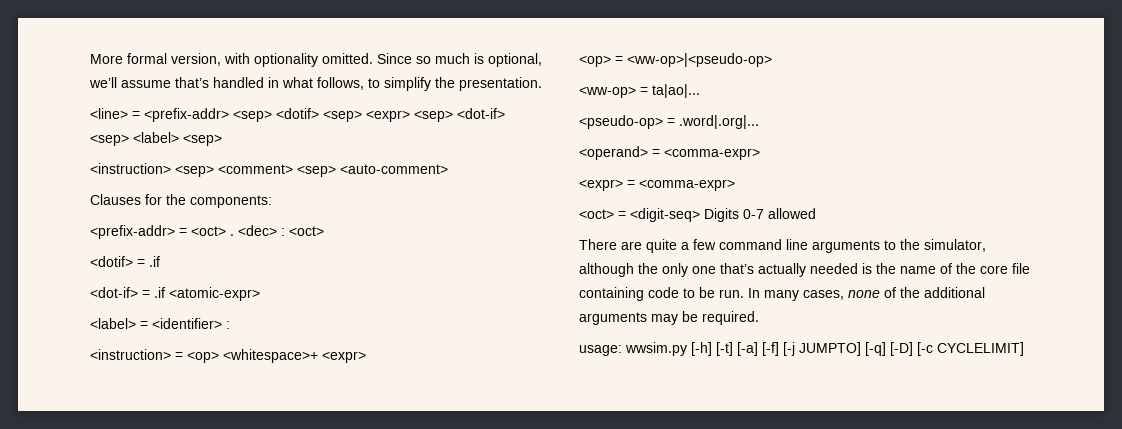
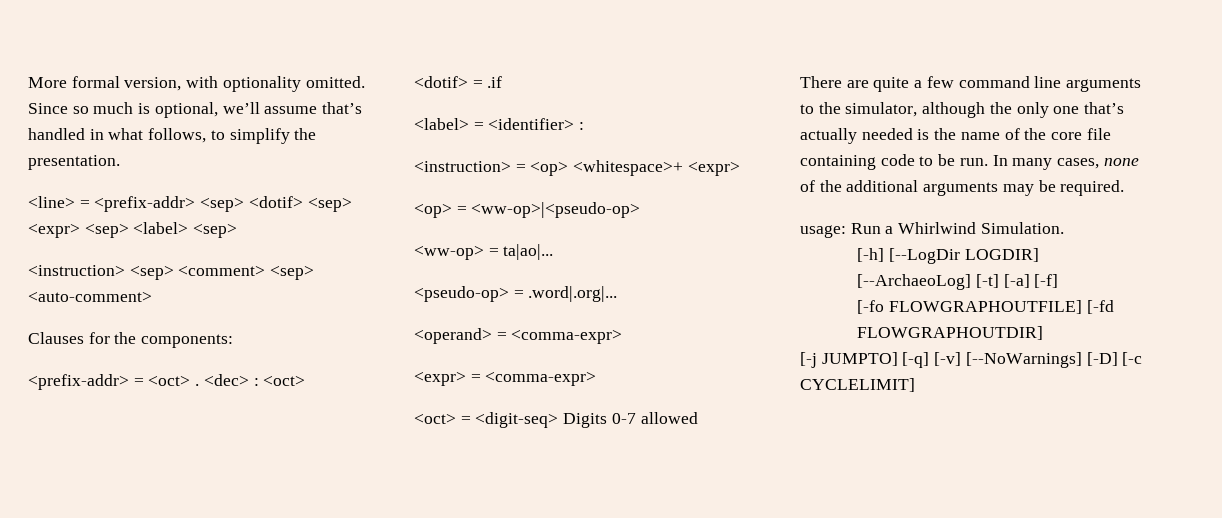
- <line> = <prefix-addr> <sep> <dotif> <sep> <expr> <sep> <dot-if> <sep> <label> <sep>
+ <line> = <prefix-addr> <sep> <dotif> <sep> <expr> <sep> <label> <sep>
- <dot-if> = .if <atomic-expr>
- usage: wwsim.py [-h] [-t] [-a] [-f] [-j JUMPTO] [-q] [-D] [-c CYCLELIMIT]
+ usage: Run a Whirlwind Simulation.
+ [-h] [--LogDir LOGDIR] [--ArchaeoLog] [-t] [-a] [-f]
+ [-fo FLOWGRAPHOUTFILE] [-fd FLOWGRAPHOUTDIR]
+ [-j JUMPTO] [-q] [-v] [--NoWarnings] [-D] [-c CYCLELIMIT]

